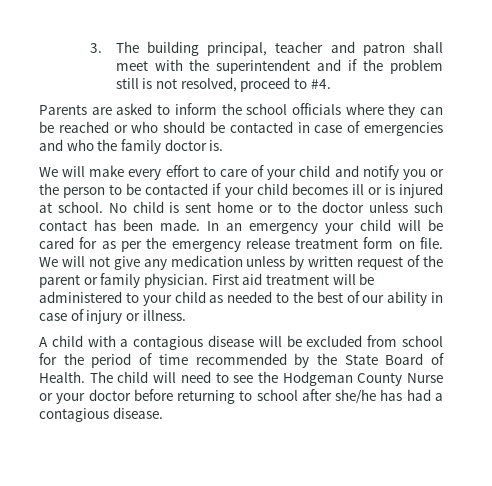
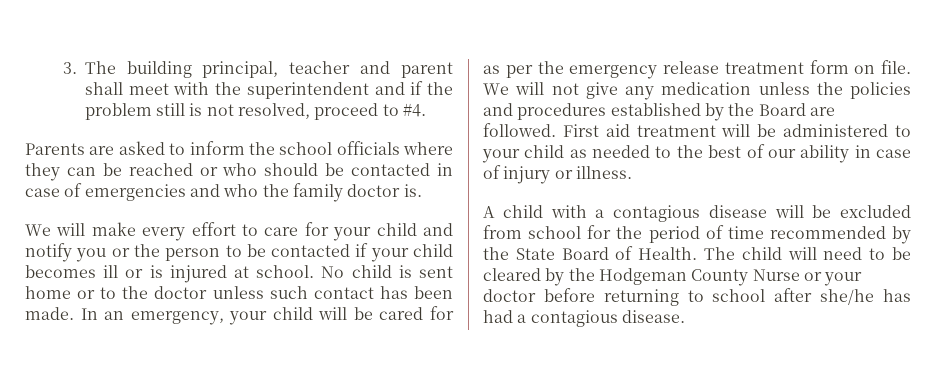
- 3. The building principal, teacher and patron shall meet with the superintendent and if the problem still is not resolved, proceed to #4.
+ 3. The building principal, teacher and parent shall meet with the superintendent and if the problem still is not resolved, proceed to #4.
- We will make every effort to care of your child and notify you or the person to be contacted if your child becomes ill or is injured at school.
+ We will make every effort to care for your child and notify you or the person to be contacted if your child becomes ill or is injured at school.
- In an emergency your child will be cared for as per the emergency release treatment form on file.
+ In an emergency, your child will be cared for as per the emergency release treatment form on file.
- We will not give any medication unless by written request of the parent or family physician.
+ We will not give any medication unless the policies and procedures established by the Board are followed.
- The child will need to see the Hodgeman County Nurse or your doctor before returning to school after she/he has had a contagious disease.
+ The child will need to be cleared by the Hodgeman County Nurse or your doctor before returning to school after she/he has had a contagious disease.

